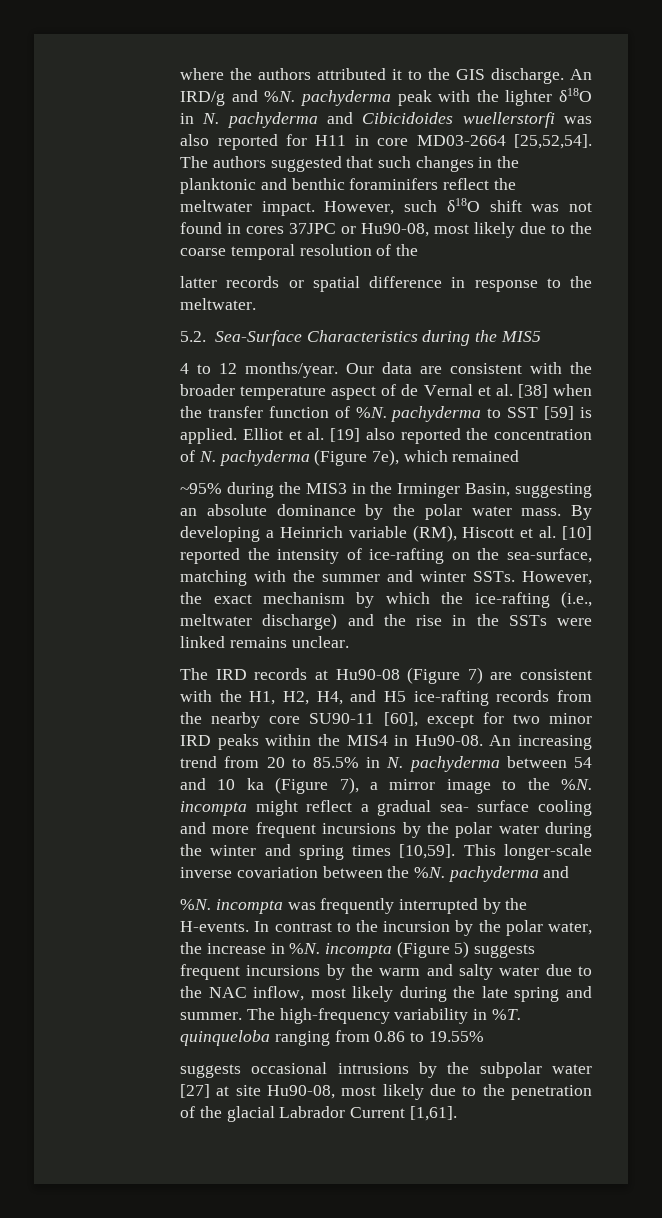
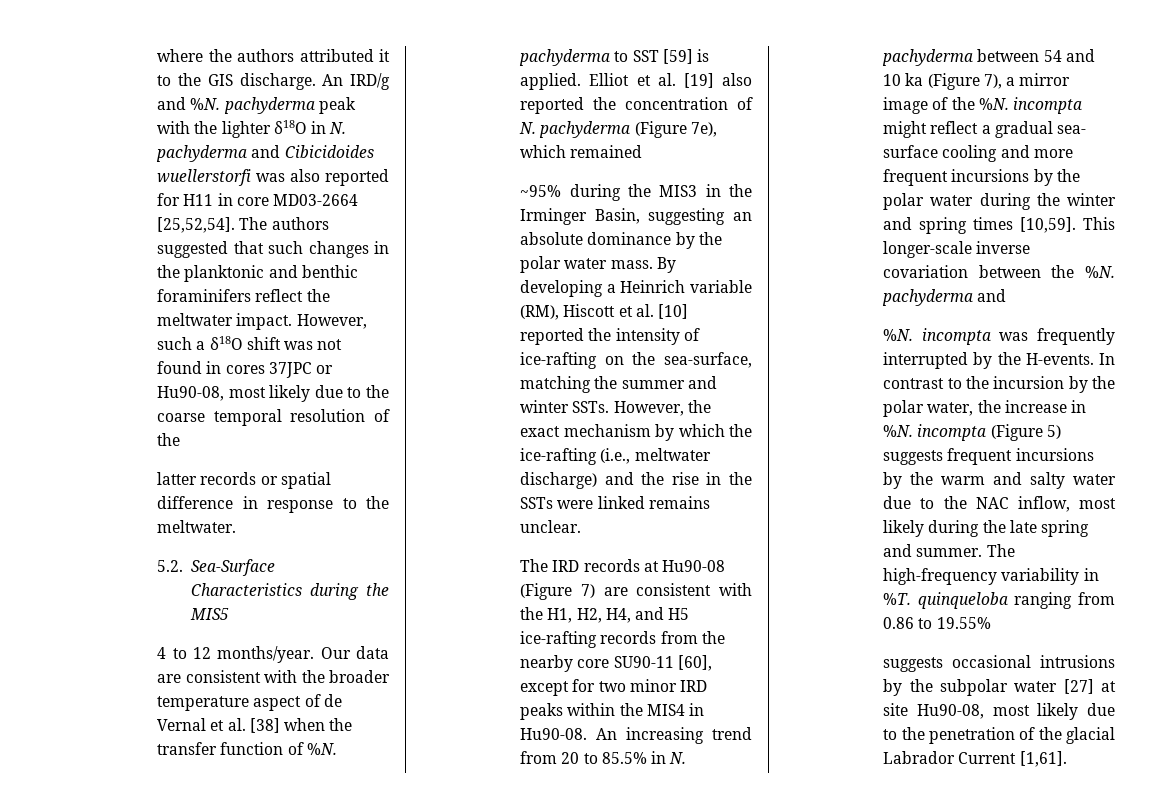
- However, such δ18O shift was not found in cores 37JPC or Hu90-08, most likely due to the coarse temporal resolution of the
+ However, such a δ18O shift was not found in cores 37JPC or Hu90-08, most likely due to the coarse temporal resolution of the
- By developing a Heinrich variable (RM), Hiscott et al. [10] reported the intensity of ice-rafting on the sea-surface, matching with the summer and winter SSTs.
+ By developing a Heinrich variable (RM), Hiscott et al. [10] reported the intensity of ice-rafting on the sea-surface, matching the summer and winter SSTs.
- An increasing trend from 20 to 85.5% in N. pachyderma between 54 and 10 ka (Figure 7), a mirror image to the %N. incompta might reflect a gradual sea- surface cooling and more frequent incursions by the polar water during the winter and spring times [10,59].
+ An increasing trend from 20 to 85.5% in N. pachyderma between 54 and 10 ka (Figure 7), a mirror image of the %N. incompta might reflect a gradual sea- surface cooling and more frequent incursions by the polar water during the winter and spring times [10,59].

